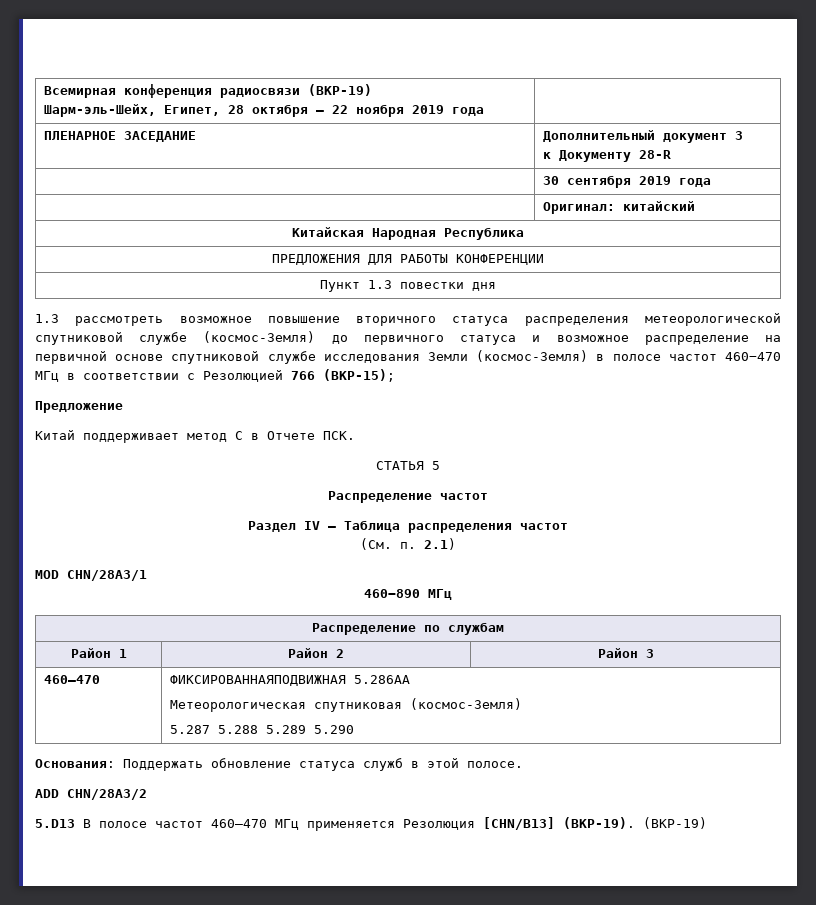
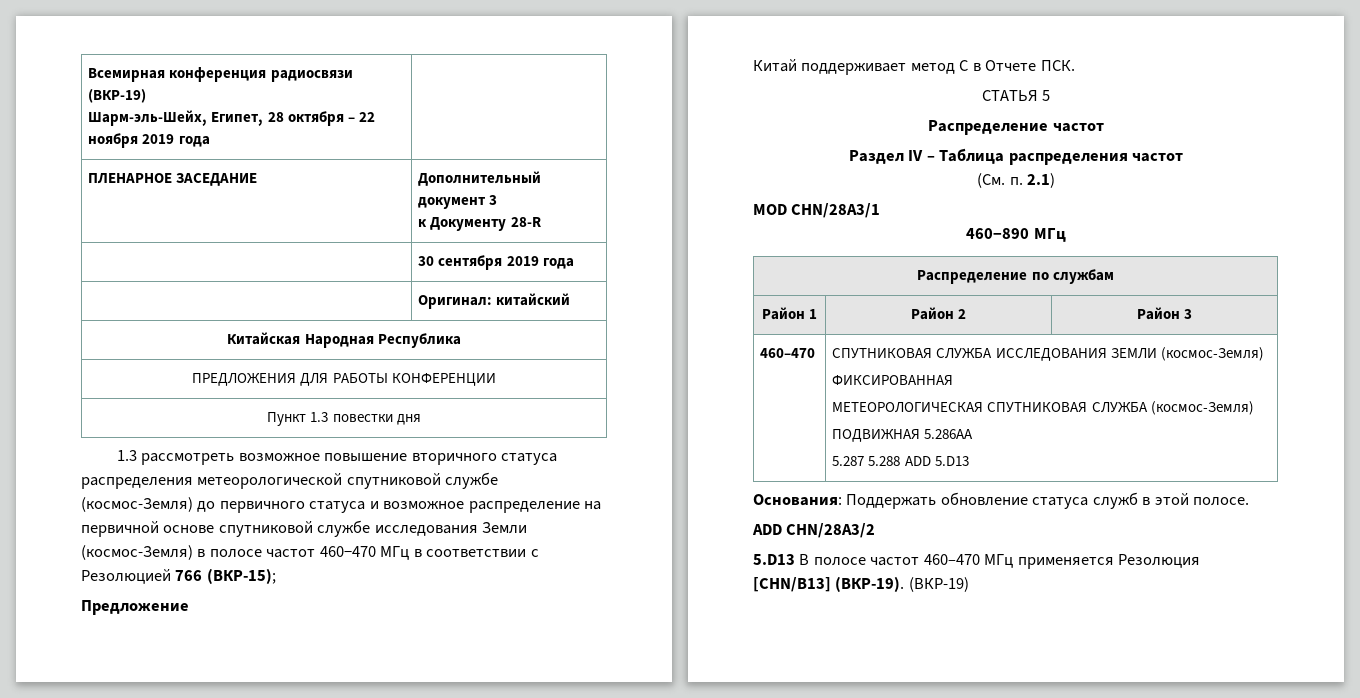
- 460–470 | ФИКСИРОВАННАЯПОДВИЖНАЯ 5.286АА
- Метеорологическая спутниковая (космос-Земля)
- 5.287 5.288 5.289 5.290
+ 460–470 | СПУТНИКОВАЯ СЛУЖБА ИССЛЕДОВАНИЯ ЗЕМЛИ (космос-Земля)
+ ФИКСИРОВАННАЯ
+ МЕТЕОРОЛОГИЧЕСКАЯ СПУТНИКОВАЯ СЛУЖБА (космос-Земля)
+ ПОДВИЖНАЯ 5.286АА
+ 5.287 5.288 ADD 5.D13

